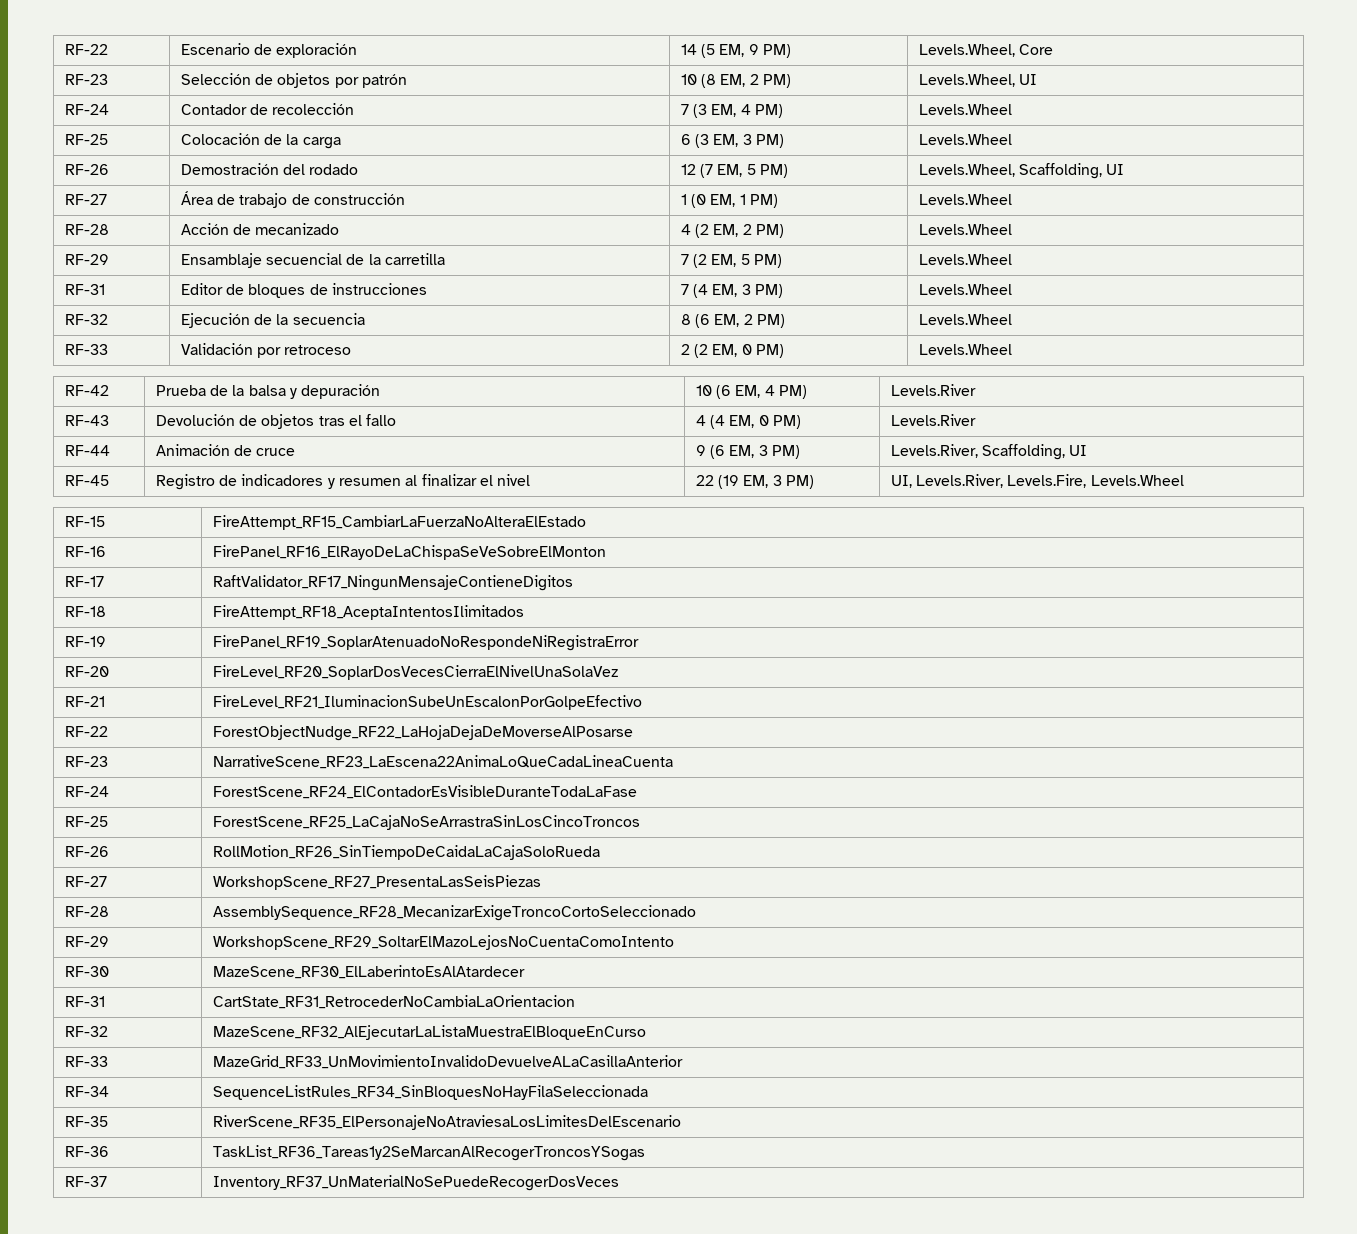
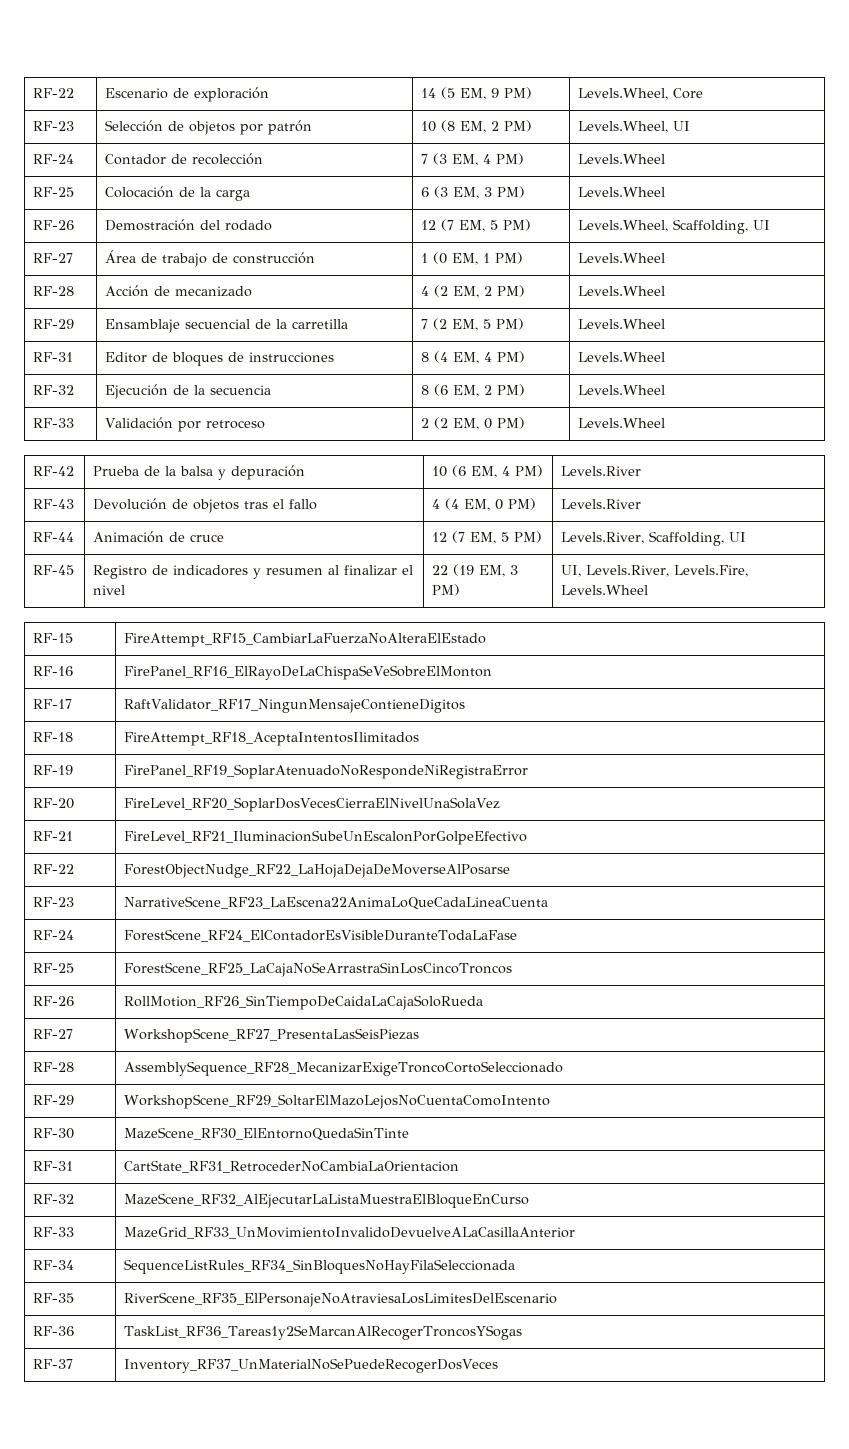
- RF-31 | Editor de bloques de instrucciones | 7 (4 EM, 3 PM) | Levels.Wheel
+ RF-31 | Editor de bloques de instrucciones | 8 (4 EM, 4 PM) | Levels.Wheel
- RF-44 | Animación de cruce | 9 (6 EM, 3 PM) | Levels.River, Scaffolding, UI
+ RF-44 | Animación de cruce | 12 (7 EM, 5 PM) | Levels.River, Scaffolding, UI
- RF-30 | MazeScene_RF30_ElLaberintoEsAlAtardecer
+ RF-30 | MazeScene_RF30_ElEntornoQuedaSinTinte

